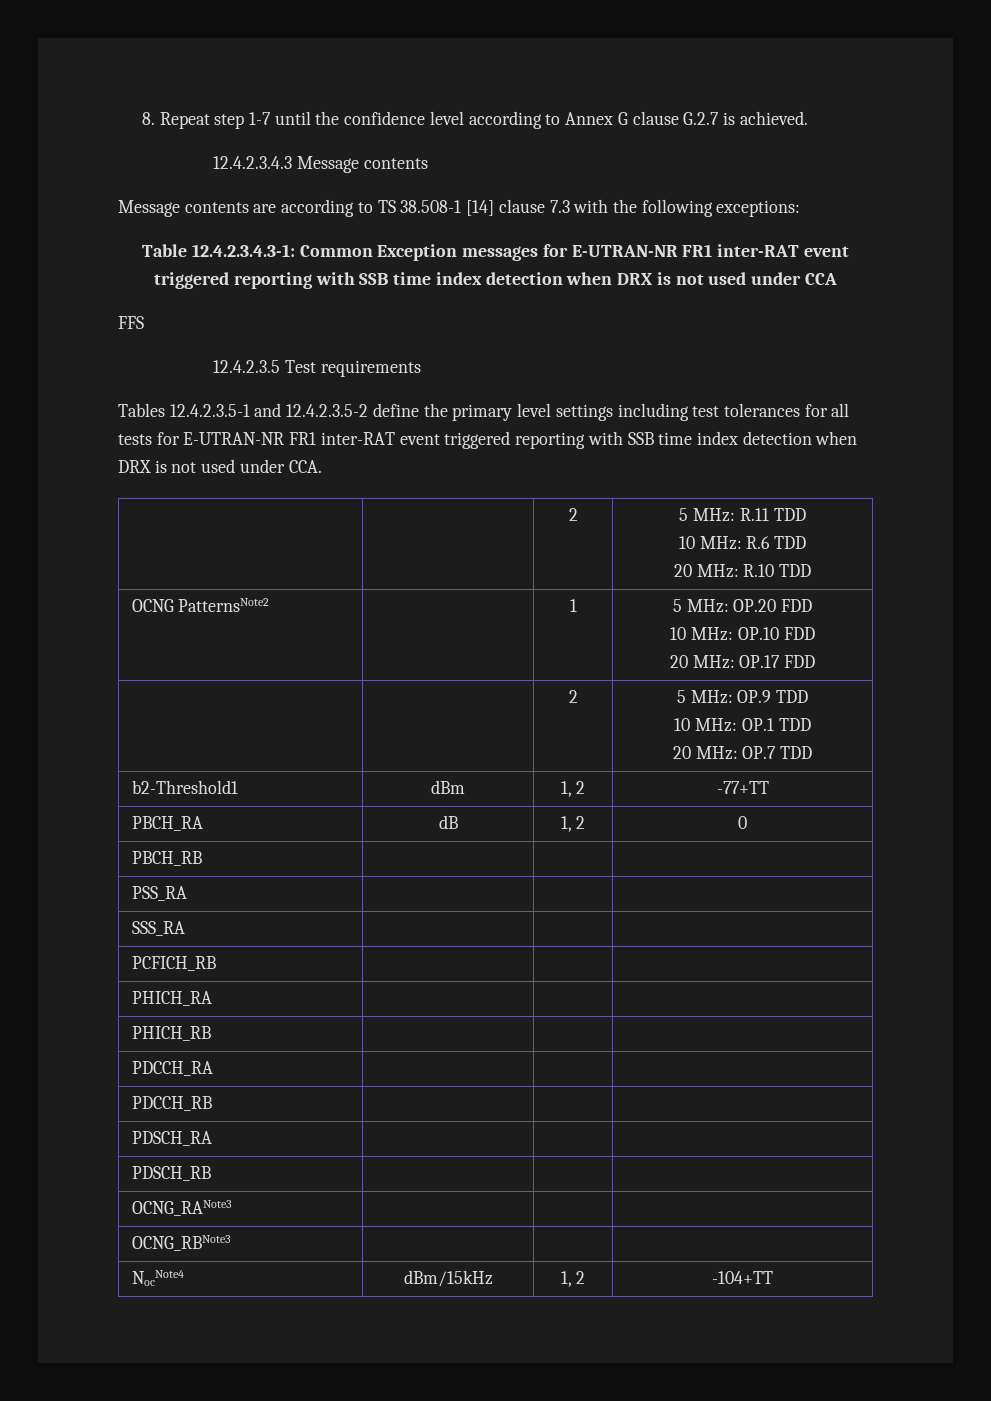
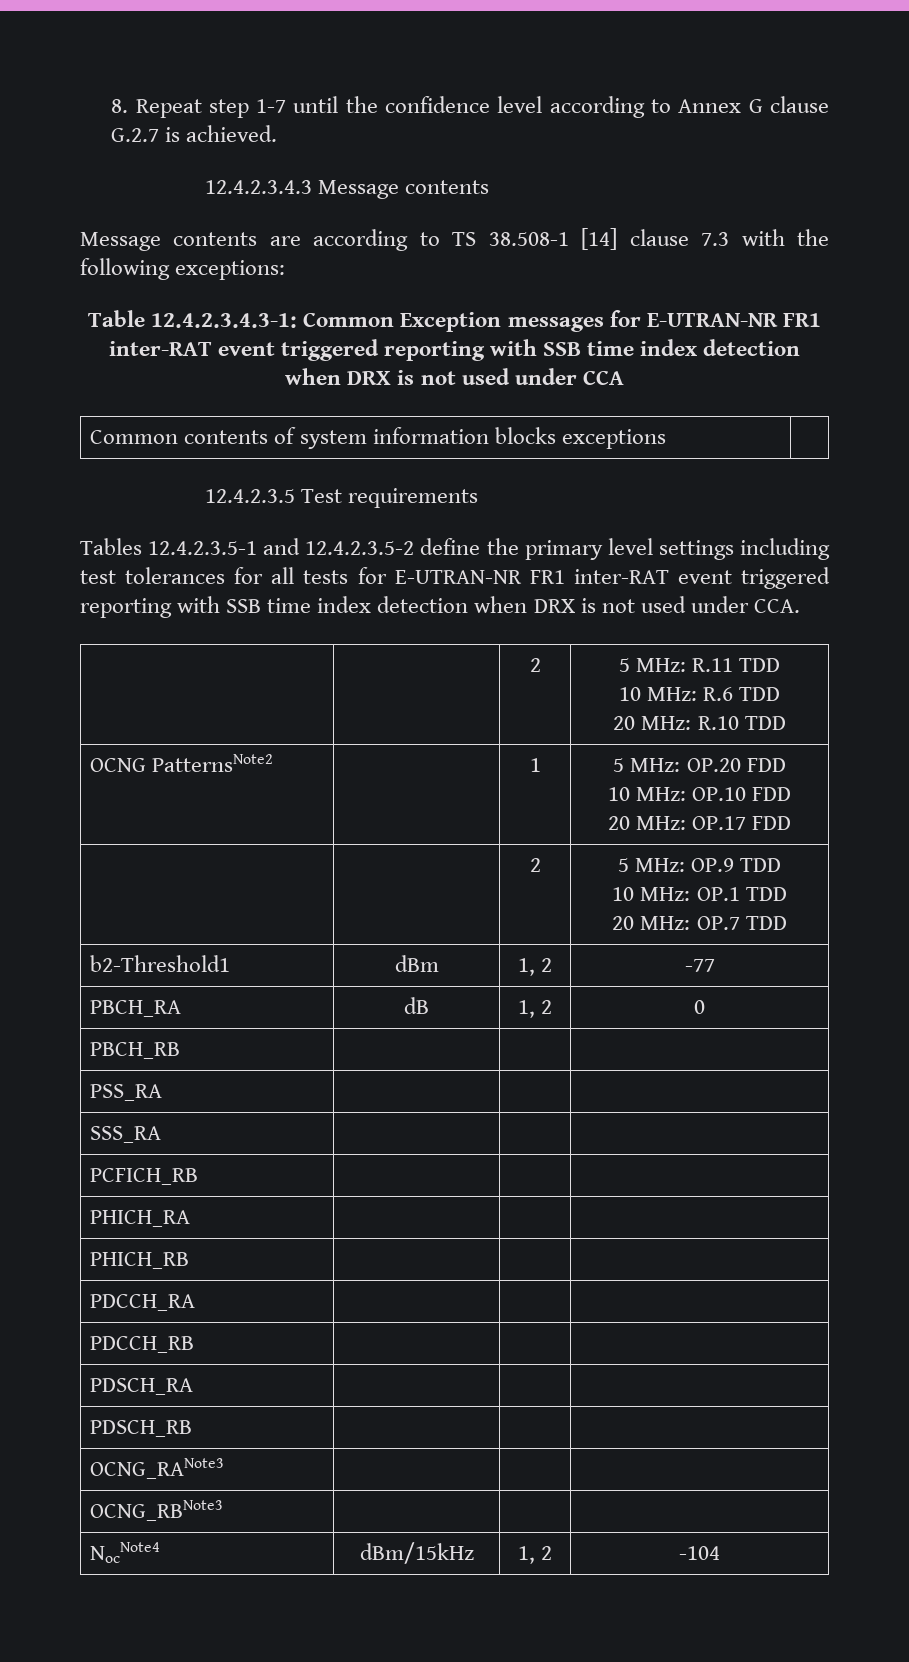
- FFS
+ Common contents of system information blocks exceptions |
- b2-Threshold1 | dBm | 1, 2 | -77+TT
+ b2-Threshold1 | dBm | 1, 2 | -77
- NocNote4 | dBm/15kHz | 1, 2 | -104+TT
+ NocNote4 | dBm/15kHz | 1, 2 | -104

